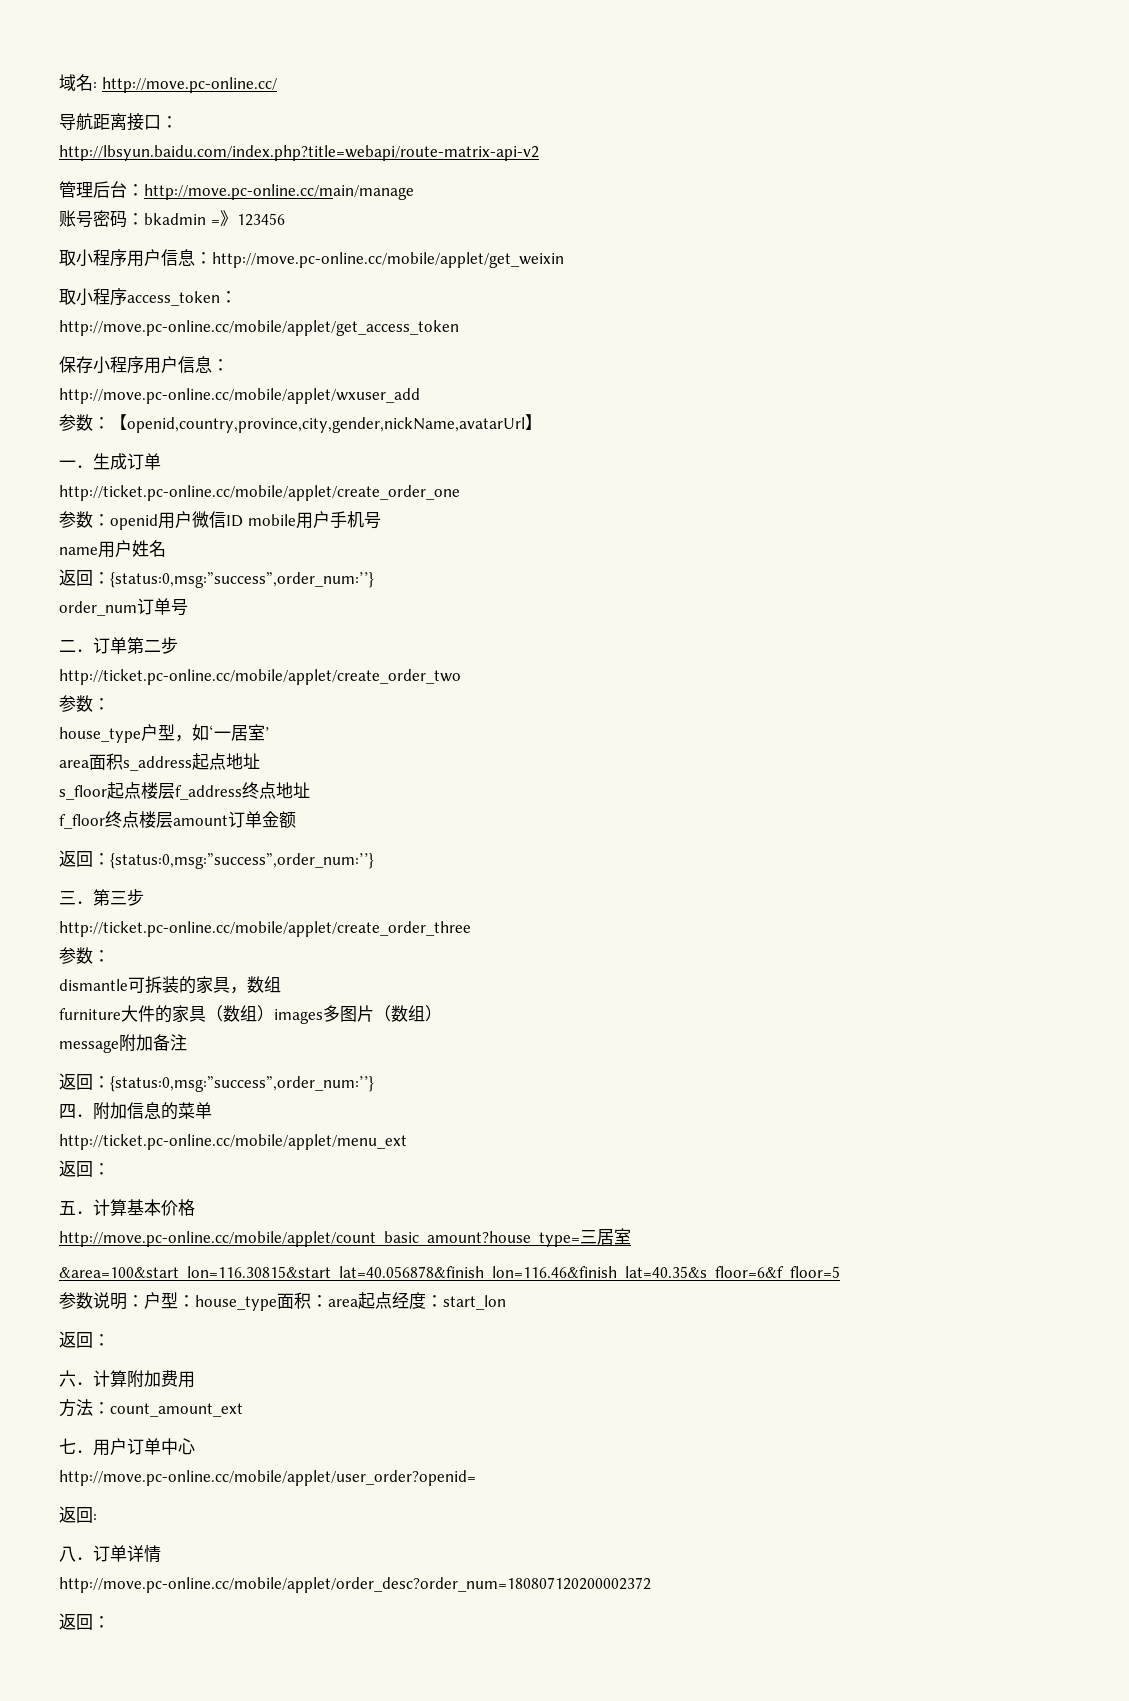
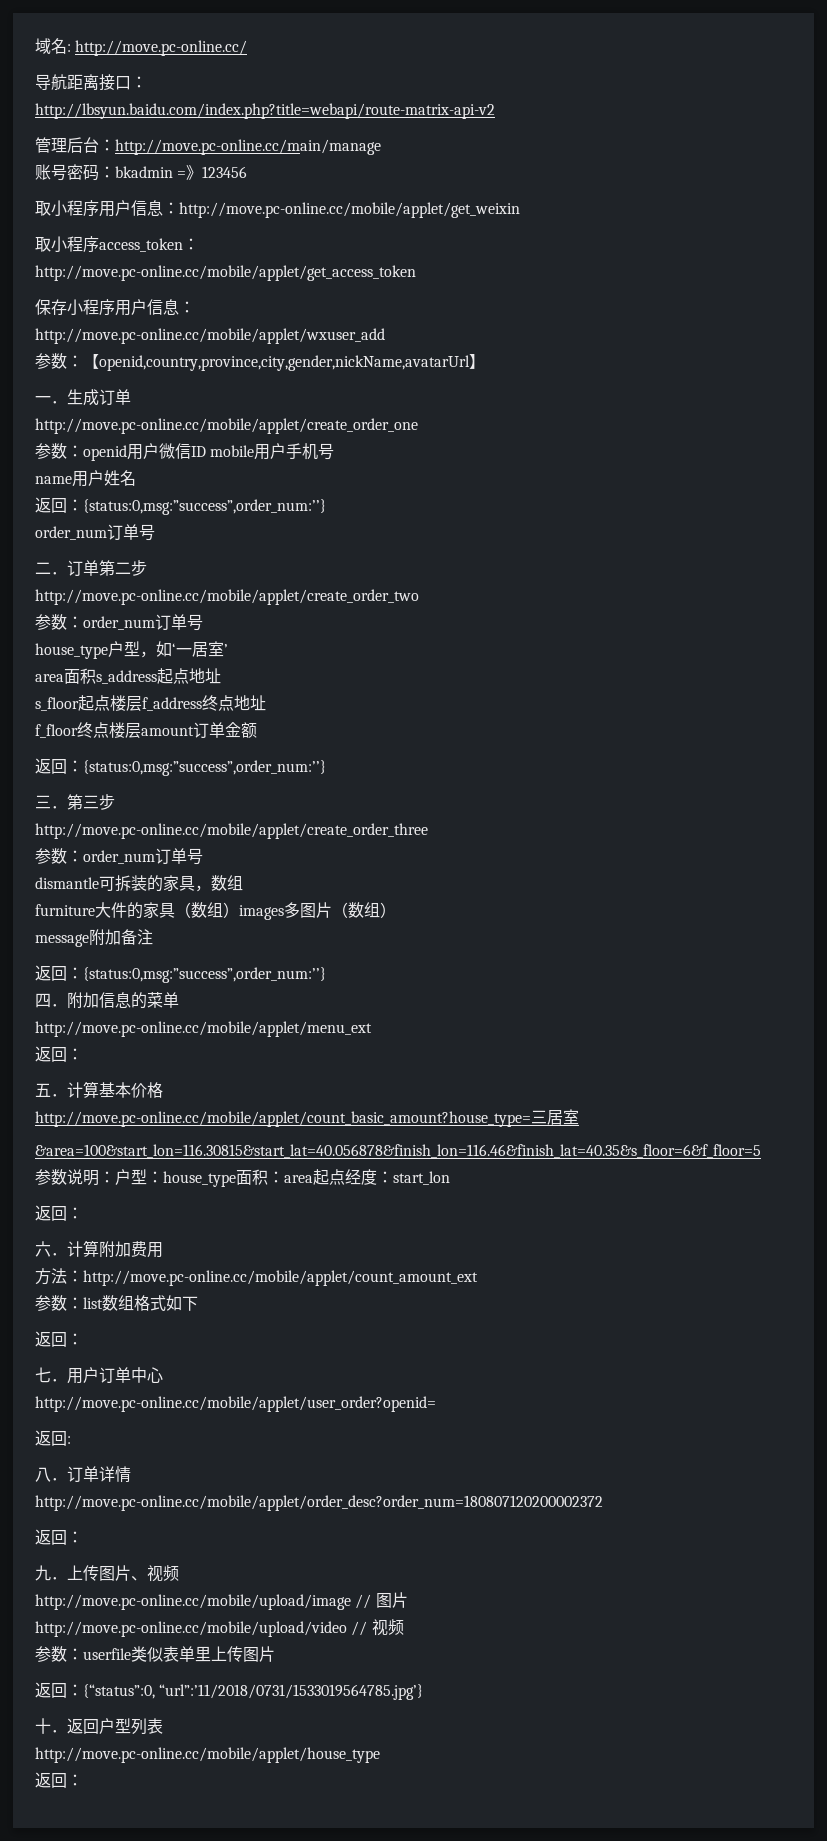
- http://ticket.pc-online.cc/mobile/applet/create_order_one
+ http://move.pc-online.cc/mobile/applet/create_order_one
- http://ticket.pc-online.cc/mobile/applet/create_order_two
- 参数：
+ http://move.pc-online.cc/mobile/applet/create_order_two
+ 参数：order_num订单号
- http://ticket.pc-online.cc/mobile/applet/create_order_three
- 参数：
+ http://move.pc-online.cc/mobile/applet/create_order_three
+ 参数：order_num订单号
- http://ticket.pc-online.cc/mobile/applet/menu_ext
+ http://move.pc-online.cc/mobile/applet/menu_ext
- 方法：count_amount_ext
+ 方法：http://move.pc-online.cc/mobile/applet/count_amount_ext
+ 参数：list数组格式如下
+ 返回：
+ 九．上传图片、视频
+ http://move.pc-online.cc/mobile/upload/image // 图片
+ http://move.pc-online.cc/mobile/upload/video // 视频
+ 参数：userfile类似表单里上传图片
+ 返回：{“status”:0, “url”:’11/2018/0731/1533019564785.jpg’}
+ 十．返回户型列表
+ http://move.pc-online.cc/mobile/applet/house_type
+ 返回：

